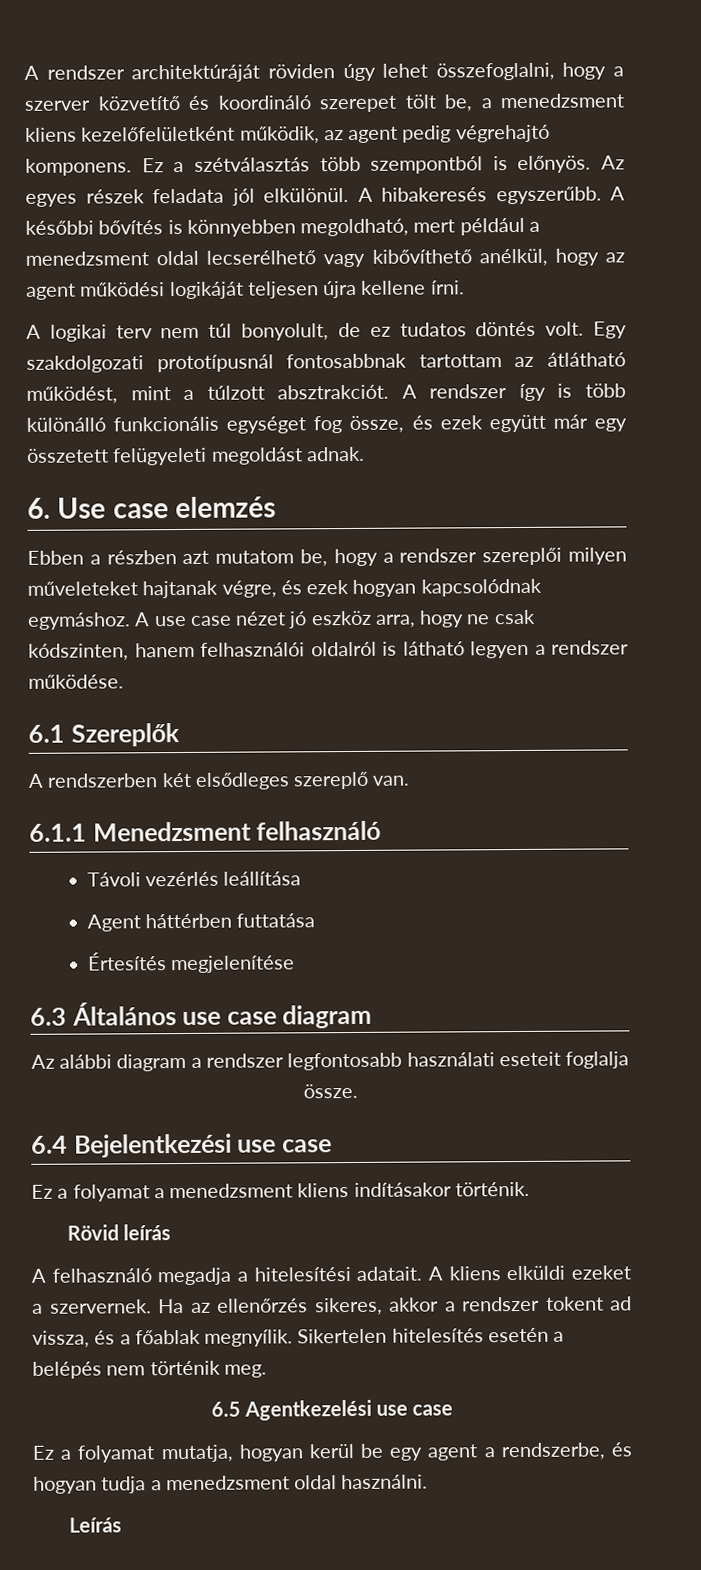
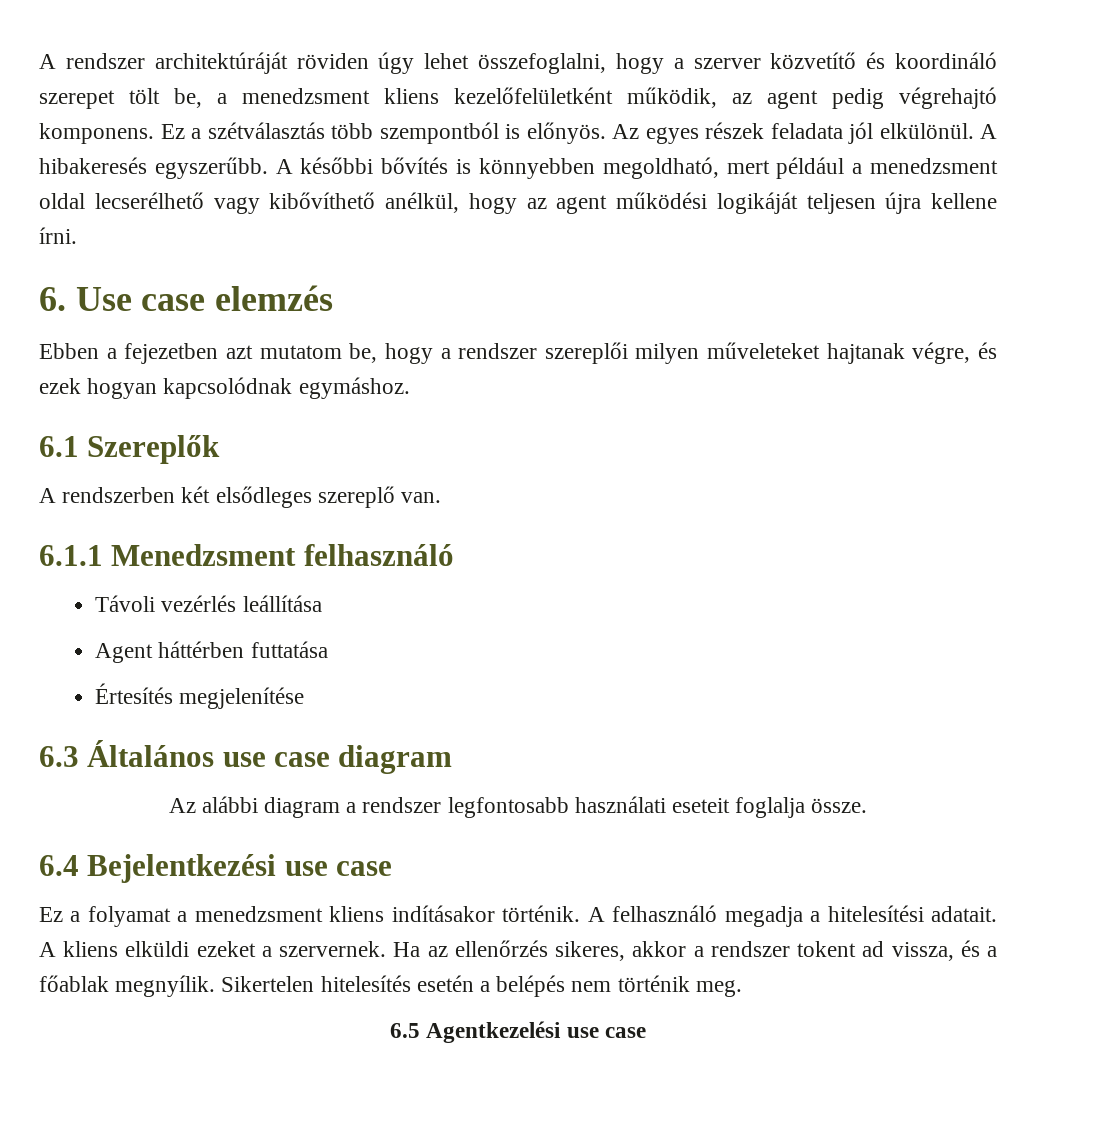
- A logikai terv nem túl bonyolult, de ez tudatos döntés volt. Egy szakdolgozati prototípusnál fontosabbnak tartottam az átlátható működést, mint a túlzott absztrakciót. A rendszer így is több különálló funkcionális egységet fog össze, és ezek együtt már egy összetett felügyeleti megoldást adnak.
- Ebben a részben azt mutatom be, hogy a rendszer szereplői milyen műveleteket hajtanak végre, és ezek hogyan kapcsolódnak egymáshoz. A use case nézet jó eszköz arra, hogy ne csak kódszinten, hanem felhasználói oldalról is látható legyen a rendszer működése.
+ Ebben a fejezetben azt mutatom be, hogy a rendszer szereplői milyen műveleteket hajtanak végre, és ezek hogyan kapcsolódnak egymáshoz.
- Ez a folyamat a menedzsment kliens indításakor történik.
- Rövid leírás
- A felhasználó megadja a hitelesítési adatait.
+ Ez a folyamat a menedzsment kliens indításakor történik. A felhasználó megadja a hitelesítési adatait.
- Ez a folyamat mutatja, hogyan kerül be egy agent a rendszerbe, és hogyan tudja a menedzsment oldal használni.
- Leírás

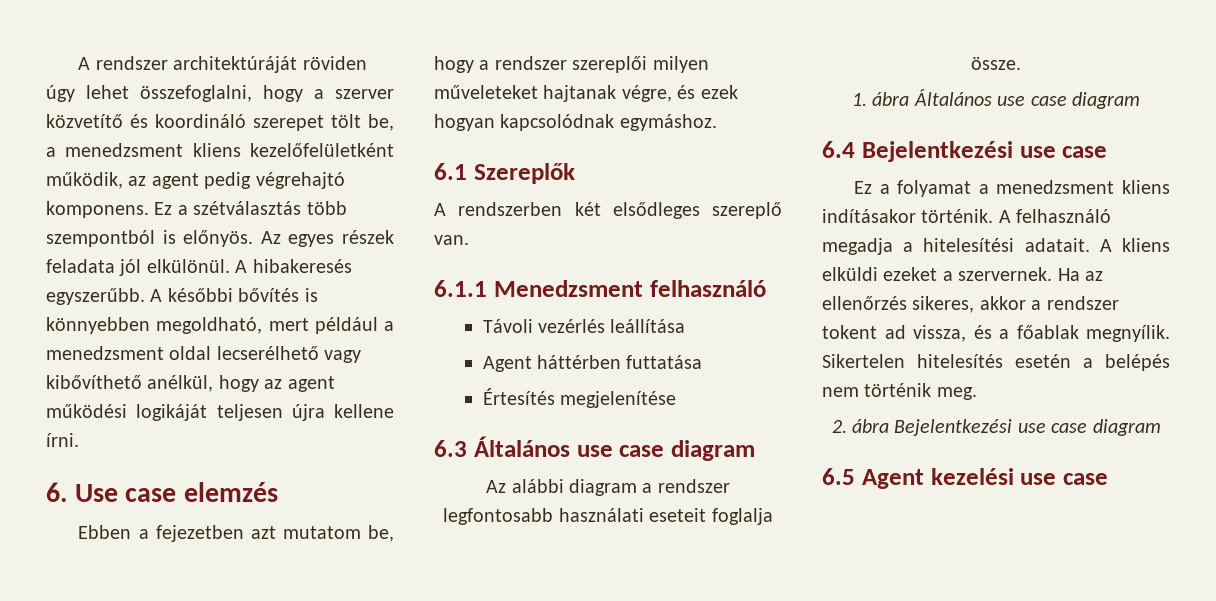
+ 1. ábra Általános use case diagram
- 6.5 Agentkezelési use case
+ 2. ábra Bejelentkezési use case diagram
+ 6.5 Agent kezelési use case

